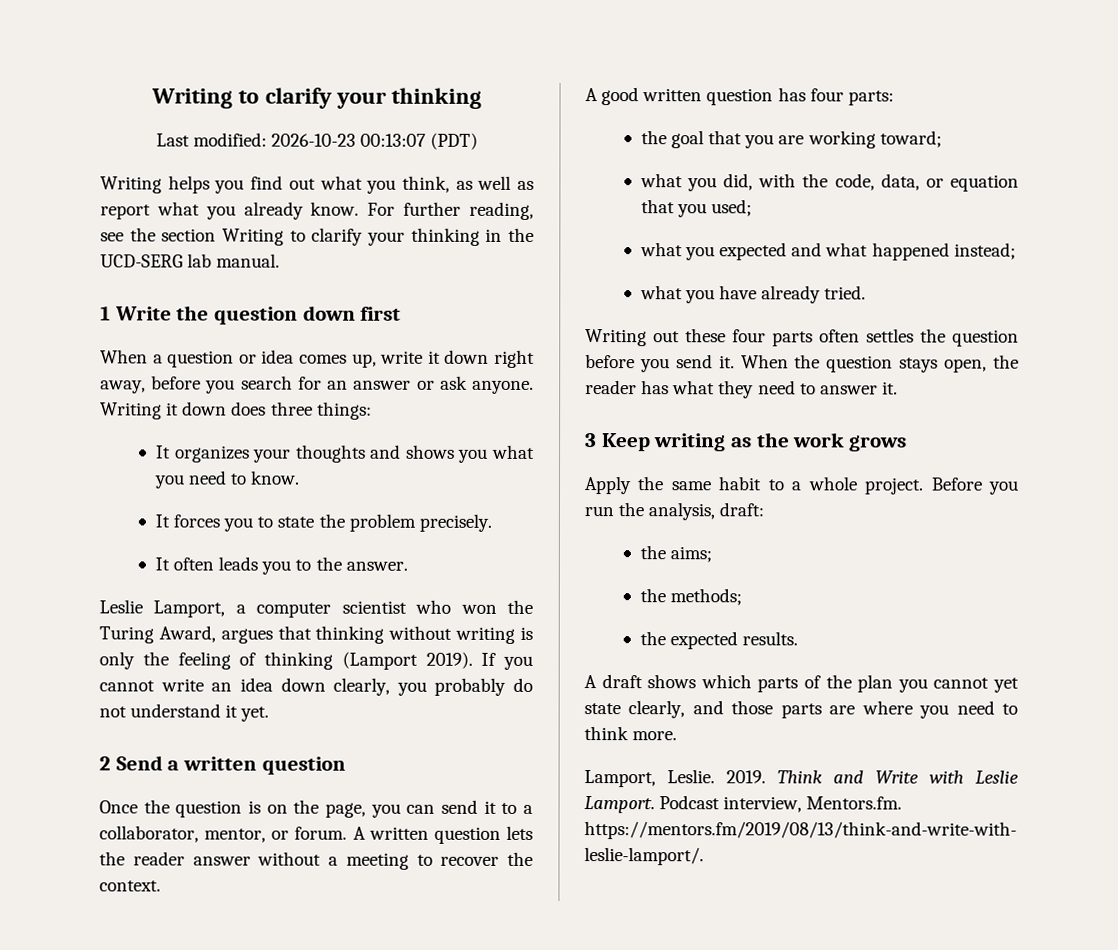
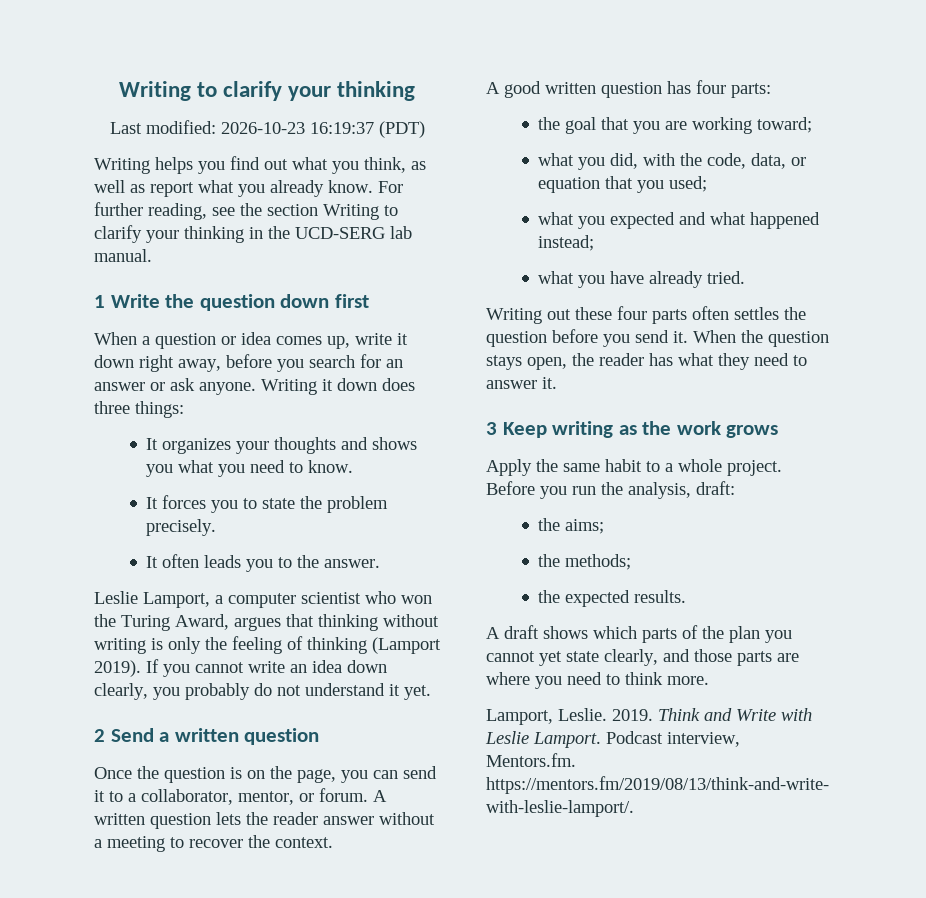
- Last modified: 2026-10-23 00:13:07 (PDT)
+ Last modified: 2026-10-23 16:19:37 (PDT)

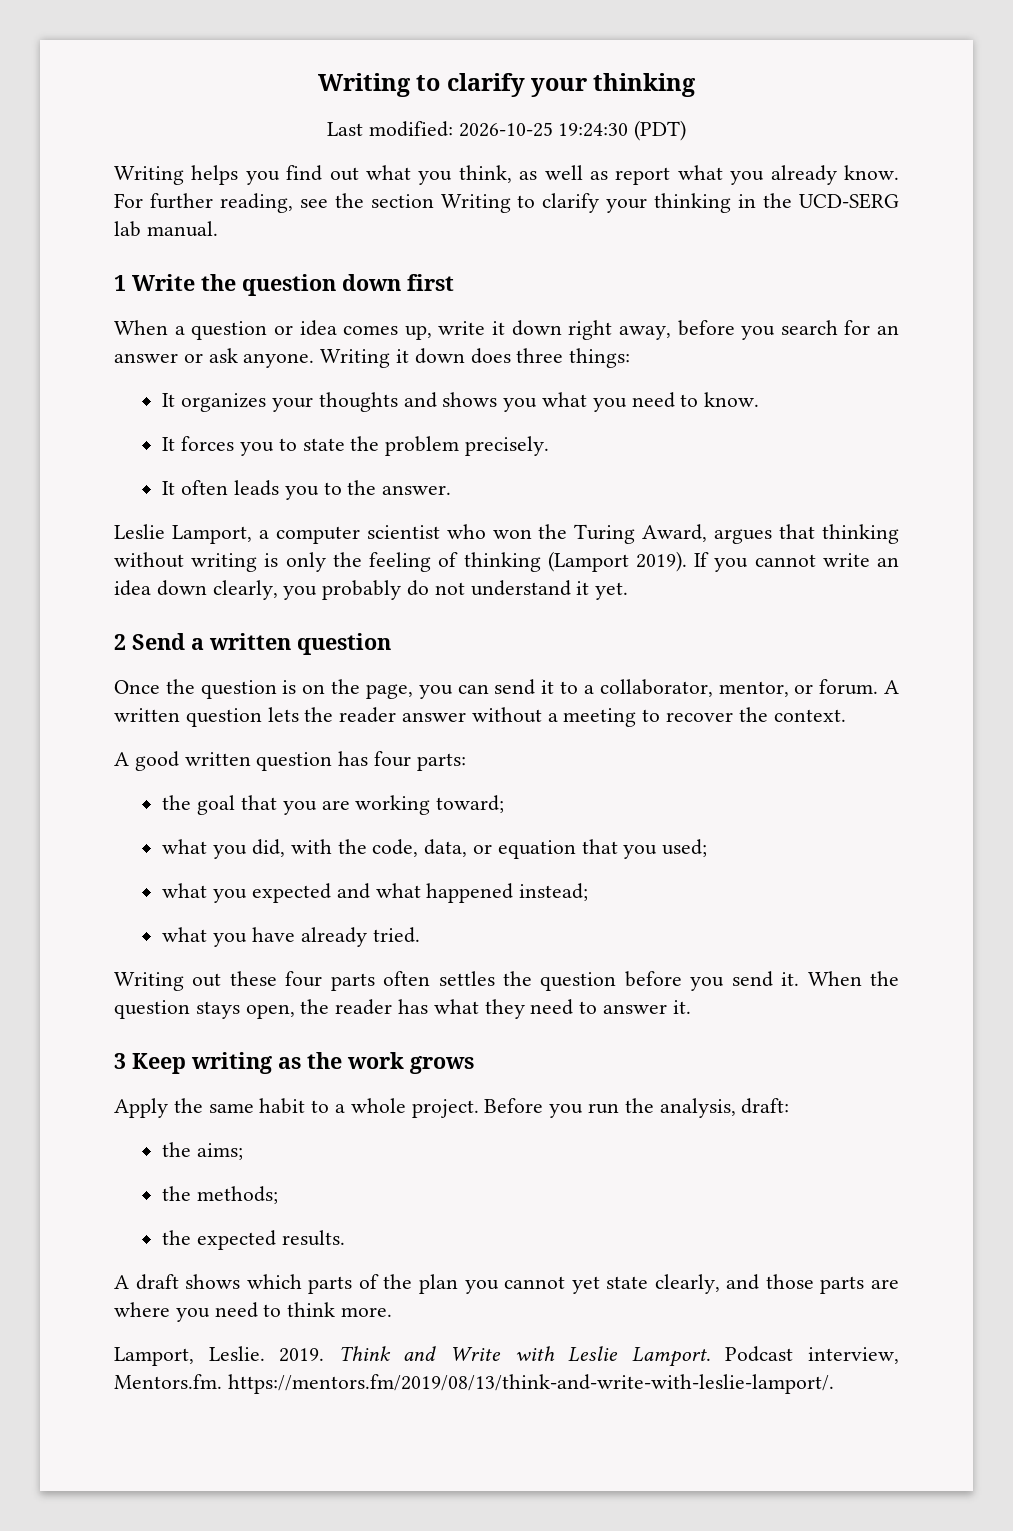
- Last modified: 2026-10-23 16:19:37 (PDT)
+ Last modified: 2026-10-25 19:24:30 (PDT)

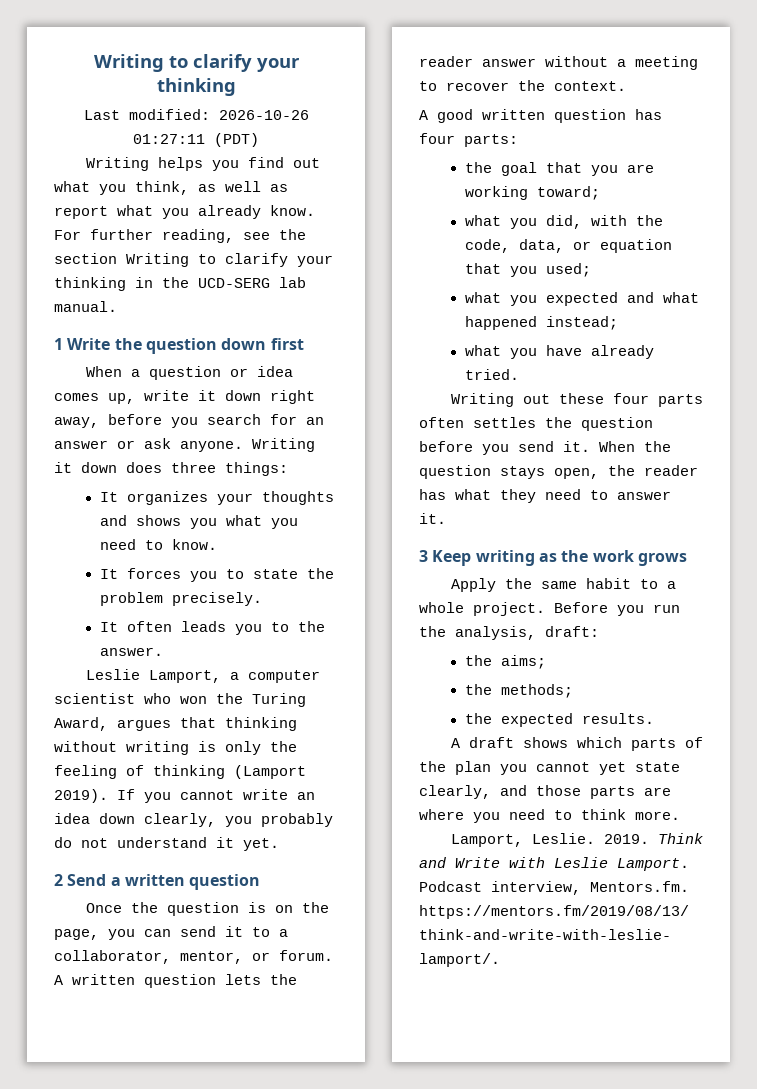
- Last modified: 2026-10-25 19:24:30 (PDT)
+ Last modified: 2026-10-26 01:27:11 (PDT)

